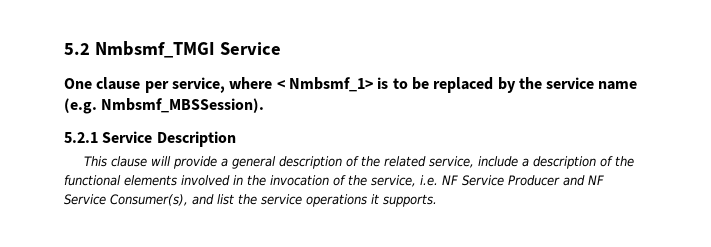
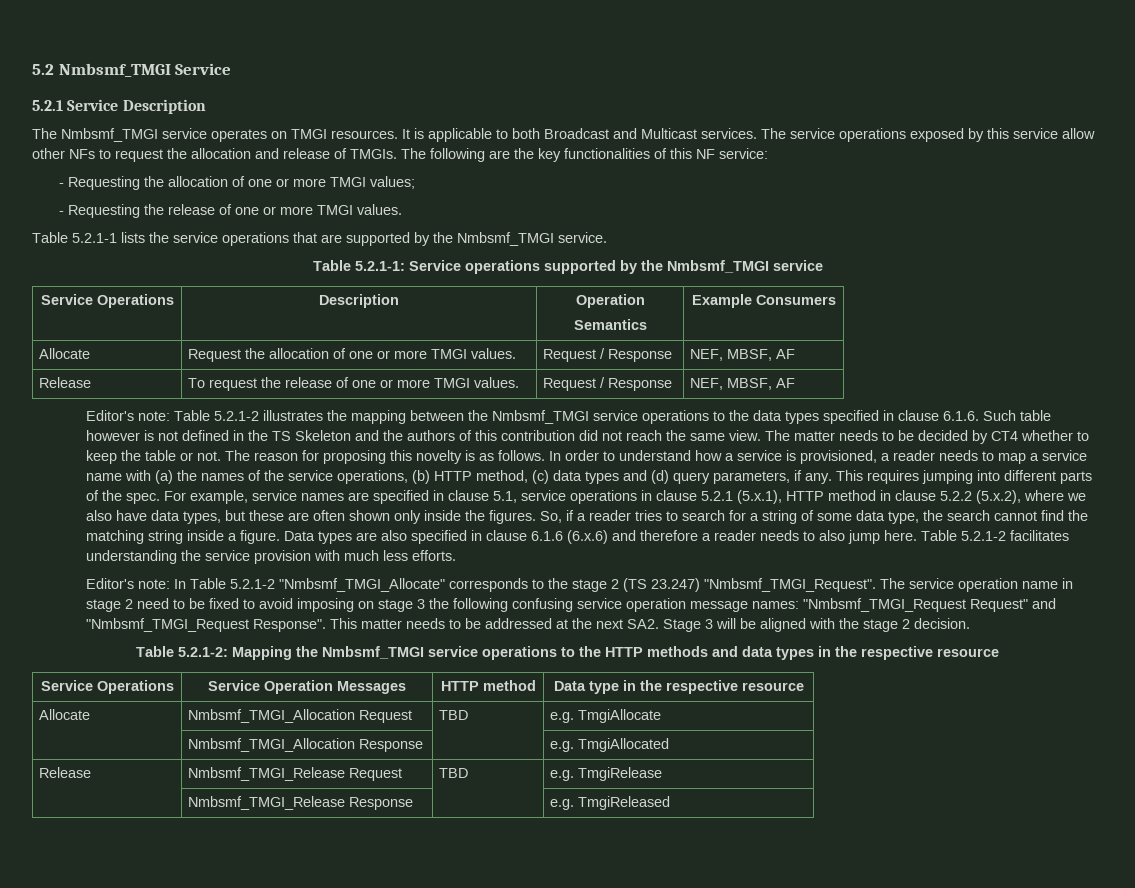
- One clause per service, where < Nmbsmf_1> is to be replaced by the service name (e.g. Nmbsmf_MBSSession).
  5.2.1 Service Description
- This clause will provide a general description of the related service, include a description of the functional elements involved in the invocation of the service, i.e. NF Service Producer and NF Service Consumer(s), and list the service operations it supports.
+ The Nmbsmf_TMGI service operates on TMGI resources. It is applicable to both Broadcast and Multicast services. The service operations exposed by this service allow other NFs to request the allocation and release of TMGIs. The following are the key functionalities of this NF service:
+ - Requesting the allocation of one or more TMGI values;
+ - Requesting the release of one or more TMGI values.
+ Table 5.2.1-1 lists the service operations that are supported by the Nmbsmf_TMGI service.
+ Table 5.2.1-1: Service operations supported by the Nmbsmf_TMGI service
+ Service Operations | Description | Operation
+ Semantics | Example Consumers
+ Allocate | Request the allocation of one or more TMGI values. | Request / Response | NEF, MBSF, AF
+ Release | To request the release of one or more TMGI values. | Request / Response | NEF, MBSF, AF
+ Editor's note: Table 5.2.1-2 illustrates the mapping between the Nmbsmf_TMGI service operations to the data types specified in clause 6.1.6. Such table however is not defined in the TS Skeleton and the authors of this contribution did not reach the same view. The matter needs to be decided by CT4 whether to keep the table or not. The reason for proposing this novelty is as follows. In order to understand how a service is provisioned, a reader needs to map a service name with (a) the names of the service operations, (b) HTTP method, (c) data types and (d) query parameters, if any. This requires jumping into different parts of the spec. For example, service names are specified in clause 5.1, service operations in clause 5.2.1 (5.x.1), HTTP method in clause 5.2.2 (5.x.2), where we also have data types, but these are often shown only inside the figures. So, if a reader tries to search for a string of some data type, the search cannot find the matching string inside a figure. Data types are also specified in clause 6.1.6 (6.x.6) and therefore a reader needs to also jump here. Table 5.2.1-2 facilitates understanding the service provision with much less efforts.
+ Editor's note: In Table 5.2.1-2 "Nmbsmf_TMGI_Allocate" corresponds to the stage 2 (TS 23.247) "Nmbsmf_TMGI_Request". The service operation name in stage 2 need to be fixed to avoid imposing on stage 3 the following confusing service operation message names: "Nmbsmf_TMGI_Request Request" and "Nmbsmf_TMGI_Request Response". This matter needs to be addressed at the next SA2. Stage 3 will be aligned with the stage 2 decision.
+ Table 5.2.1-2: Mapping the Nmbsmf_TMGI service operations to the HTTP methods and data types in the respective resource
+ Service Operations | Service Operation Messages | HTTP method | Data type in the respective resource
+ Allocate | Nmbsmf_TMGI_Allocation Request | TBD | e.g. TmgiAllocate
+ | Nmbsmf_TMGI_Allocation Response | | e.g. TmgiAllocated
+ Release | Nmbsmf_TMGI_Release Request | TBD | e.g. TmgiRelease
+ | Nmbsmf_TMGI_Release Response | | e.g. TmgiReleased

